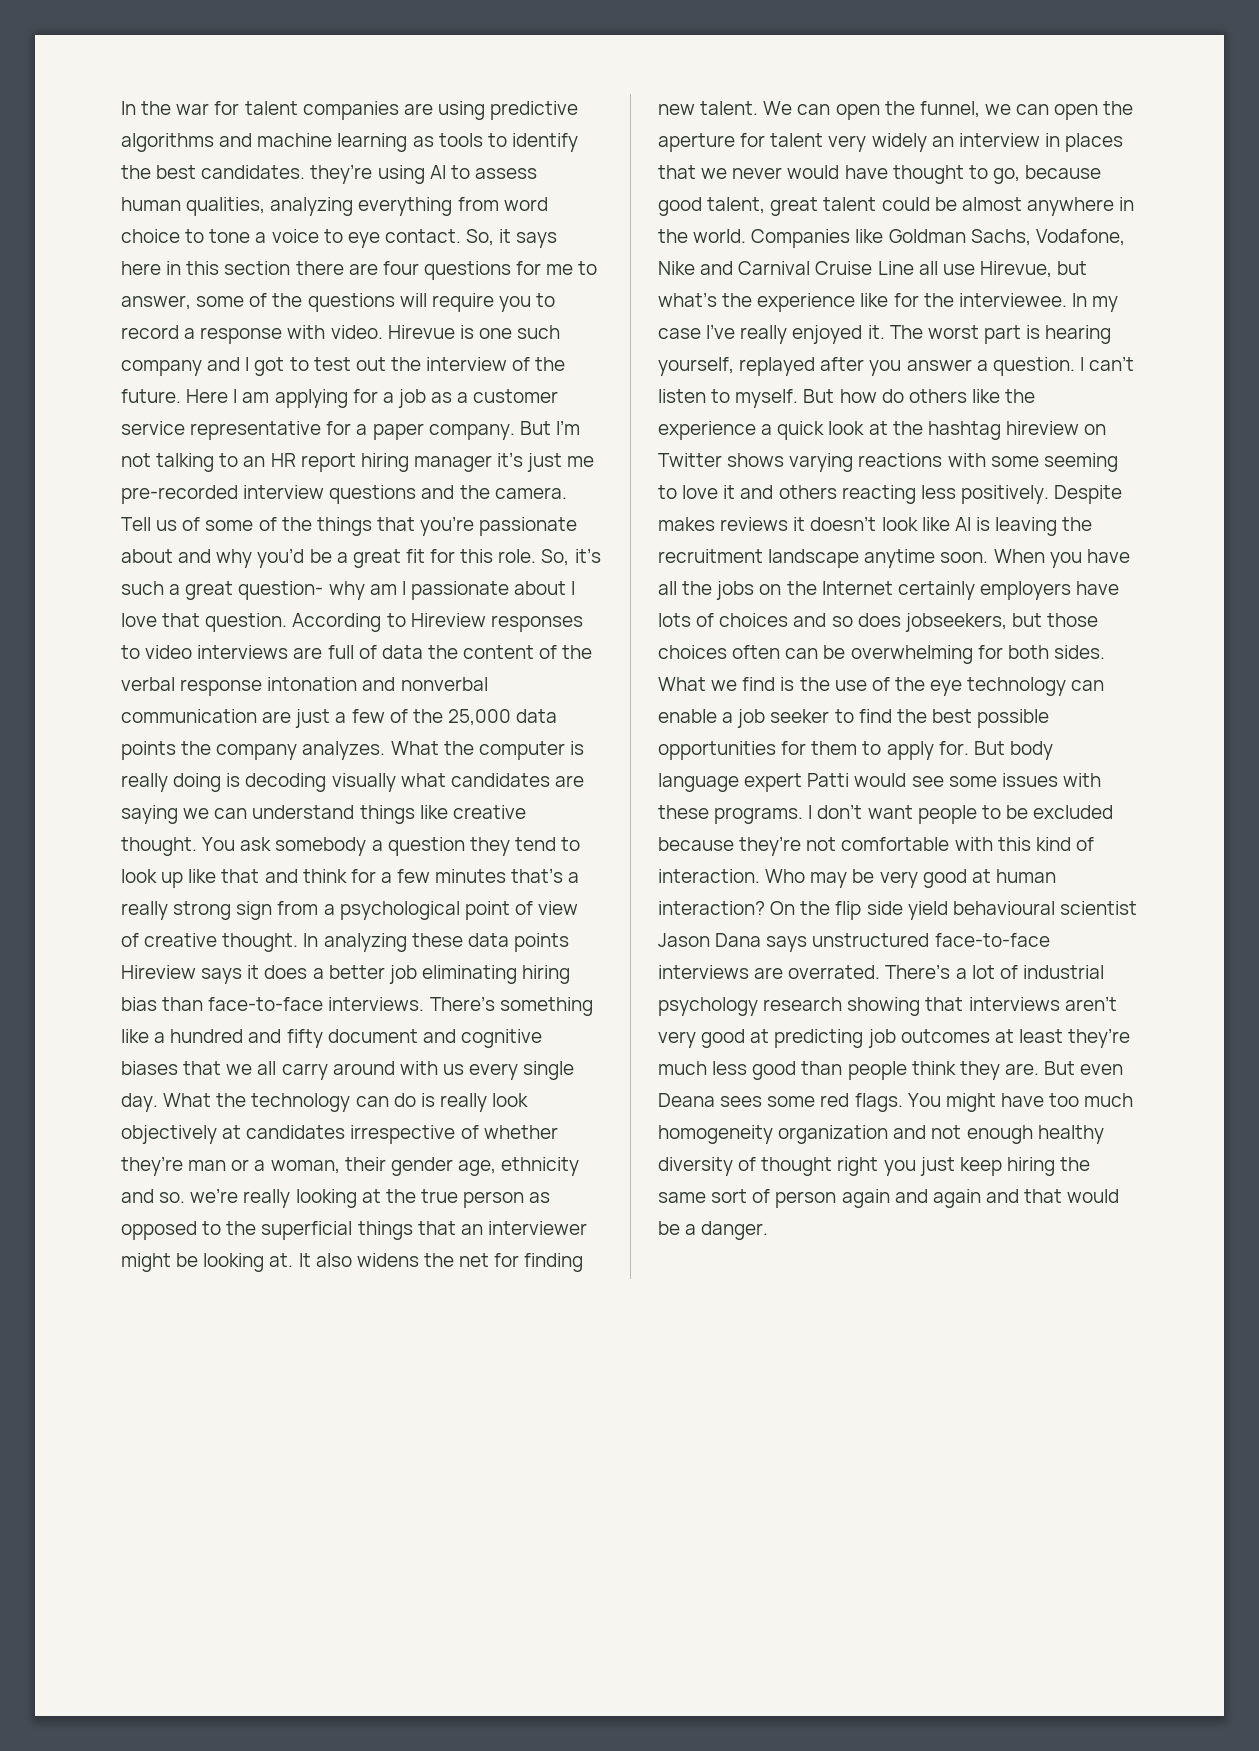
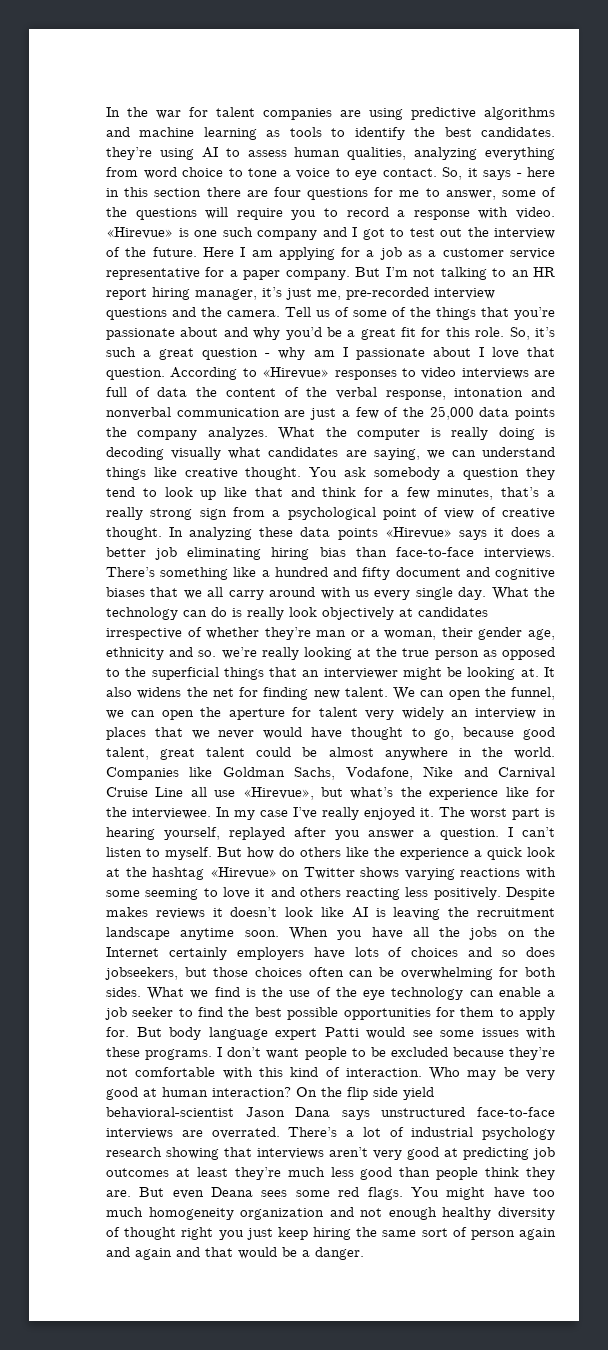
- So, it says here in this section there are four questions for me to answer, some of the questions will require you to record a response with video.
+ So, it says - here in this section there are four questions for me to answer, some of the questions will require you to record a response with video.
- Hirevue is one such company and I got to test out the interview of the future.
+ «Hirevue» is one such company and I got to test out the interview of the future.
- But I’m not talking to an HR report hiring manager it’s just me pre-recorded interview questions and the camera.
+ But I’m not talking to an HR report hiring manager, it’s just me, pre-recorded interview questions and the camera.
- So, it’s such a great question- why am I passionate about I love that question.
+ So, it’s such a great question - why am I passionate about I love that question.
- According to Hireview responses to video interviews are full of data the content of the verbal response intonation and nonverbal communication are just a few of the 25,000 data points the company analyzes.
+ According to «Hirevue» responses to video interviews are full of data the content of the verbal response, intonation and nonverbal communication are just a few of the 25,000 data points the company analyzes.
- What the computer is really doing is decoding visually what candidates are saying we can understand things like creative thought.
+ What the computer is really doing is decoding visually what candidates are saying, we can understand things like creative thought.
- You ask somebody a question they tend to look up like that and think for a few minutes that’s a really strong sign from a psychological point of view of creative thought.
+ You ask somebody a question they tend to look up like that and think for a few minutes, that’s a really strong sign from a psychological point of view of creative thought.
- In analyzing these data points Hireview says it does a better job eliminating hiring bias than face-to-face interviews.
+ In analyzing these data points «Hirevue» says it does a better job eliminating hiring bias than face-to-face interviews.
- Companies like Goldman Sachs, Vodafone, Nike and Carnival Cruise Line all use Hirevue, but what’s the experience like for the interviewee.
+ Companies like Goldman Sachs, Vodafone, Nike and Carnival Cruise Line all use «Hirevue», but what’s the experience like for the interviewee.
- But how do others like the experience a quick look at the hashtag hireview on Twitter shows varying reactions with some seeming to love it and others reacting less positively.
+ But how do others like the experience a quick look at the hashtag «Hirevue» on Twitter shows varying reactions with some seeming to love it and others reacting less positively.
- On the flip side yield behavioural scientist Jason Dana says unstructured face-to-face interviews are overrated.
+ On the flip side yield behavioral-scientist Jason Dana says unstructured face-to-face interviews are overrated.

